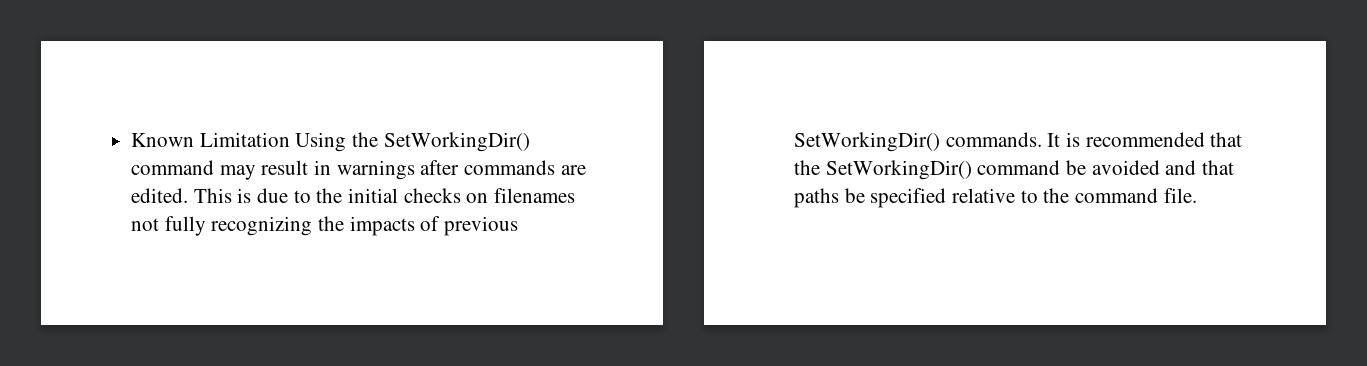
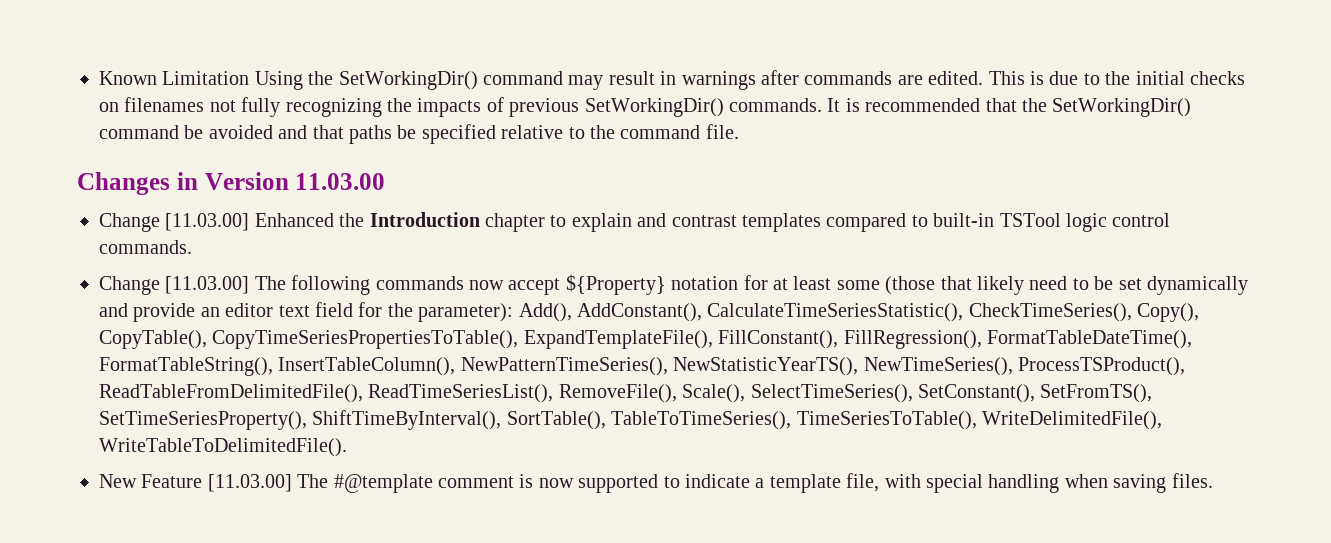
+ Changes in Version 11.03.00
+ Change [11.03.00] Enhanced the Introduction chapter to explain and contrast templates compared to built-in TSTool logic control commands.
+ Change [11.03.00] The following commands now accept ${Property} notation for at least some (those that likely need to be set dynamically and provide an editor text field for the parameter): Add(), AddConstant(), CalculateTimeSeriesStatistic(), CheckTimeSeries(), Copy(), CopyTable(), CopyTimeSeriesPropertiesToTable(), ExpandTemplateFile(), FillConstant(), FillRegression(), FormatTableDateTime(), FormatTableString(), InsertTableColumn(), NewPatternTimeSeries(), NewStatisticYearTS(), NewTimeSeries(), ProcessTSProduct(), ReadTableFromDelimitedFile(), ReadTimeSeriesList(), RemoveFile(), Scale(), SelectTimeSeries(), SetConstant(), SetFromTS(), SetTimeSeriesProperty(), ShiftTimeByInterval(), SortTable(), TableToTimeSeries(), TimeSeriesToTable(), WriteDelimitedFile(), WriteTableToDelimitedFile().
+ New Feature [11.03.00] The #@template comment is now supported to indicate a template file, with special handling when saving files.

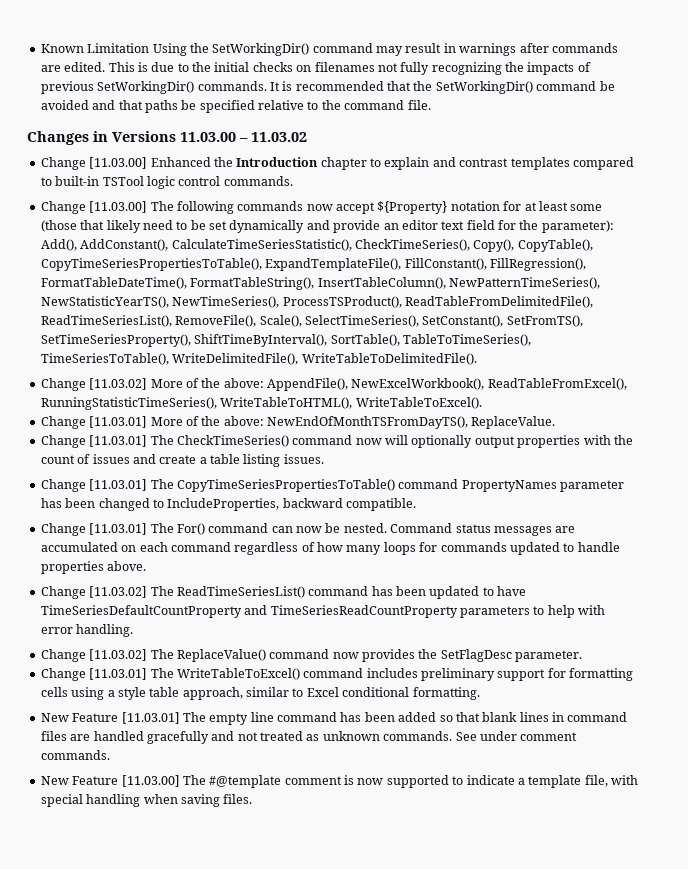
- Changes in Version 11.03.00
+ Changes in Versions 11.03.00 – 11.03.02
+ Change [11.03.02] More of the above: AppendFile(), NewExcelWorkbook(), ReadTableFromExcel(), RunningStatisticTimeSeries(), WriteTableToHTML(), WriteTableToExcel().
+ Change [11.03.01] More of the above: NewEndOfMonthTSFromDayTS(), ReplaceValue.
+ Change [11.03.01] The CheckTimeSeries() command now will optionally output properties with the count of issues and create a table listing issues.
+ Change [11.03.01] The CopyTimeSeriesPropertiesToTable() command PropertyNames parameter has been changed to IncludeProperties, backward compatible.
+ Change [11.03.01] The For() command can now be nested. Command status messages are accumulated on each command regardless of how many loops for commands updated to handle properties above.
+ Change [11.03.02] The ReadTimeSeriesList() command has been updated to have TimeSeriesDefaultCountProperty and TimeSeriesReadCountProperty parameters to help with error handling.
+ Change [11.03.02] The ReplaceValue() command now provides the SetFlagDesc parameter.
+ Change [11.03.01] The WriteTableToExcel() command includes preliminary support for formatting cells using a style table approach, similar to Excel conditional formatting.
+ New Feature [11.03.01] The empty line command has been added so that blank lines in command files are handled gracefully and not treated as unknown commands. See under comment commands.

